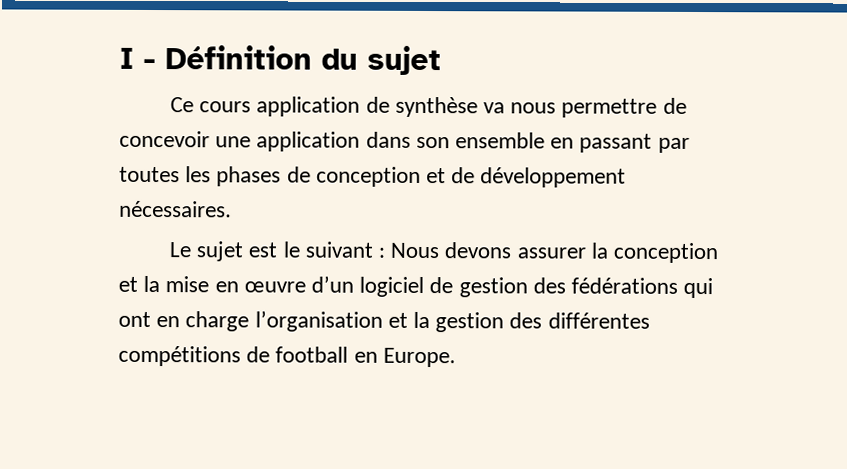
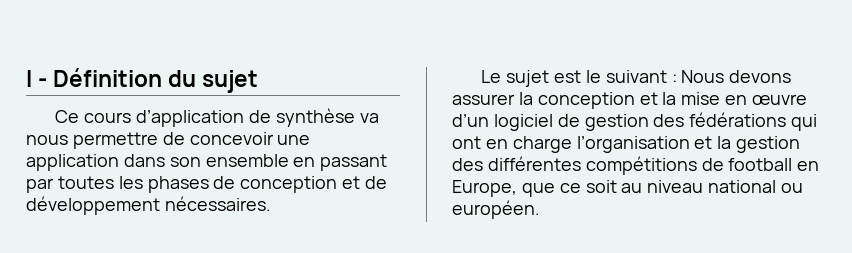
- Ce cours application de synthèse va nous permettre de concevoir une application dans son ensemble en passant par toutes les phases de conception et de développement nécessaires.
+ Ce cours d’application de synthèse va nous permettre de concevoir une application dans son ensemble en passant par toutes les phases de conception et de développement nécessaires.
- Le sujet est le suivant : Nous devons assurer la conception et la mise en œuvre d’un logiciel de gestion des fédérations qui ont en charge l’organisation et la gestion des différentes compétitions de football en Europe.
+ Le sujet est le suivant : Nous devons assurer la conception et la mise en œuvre d’un logiciel de gestion des fédérations qui ont en charge l’organisation et la gestion des différentes compétitions de football en Europe, que ce soit au niveau national ou européen.

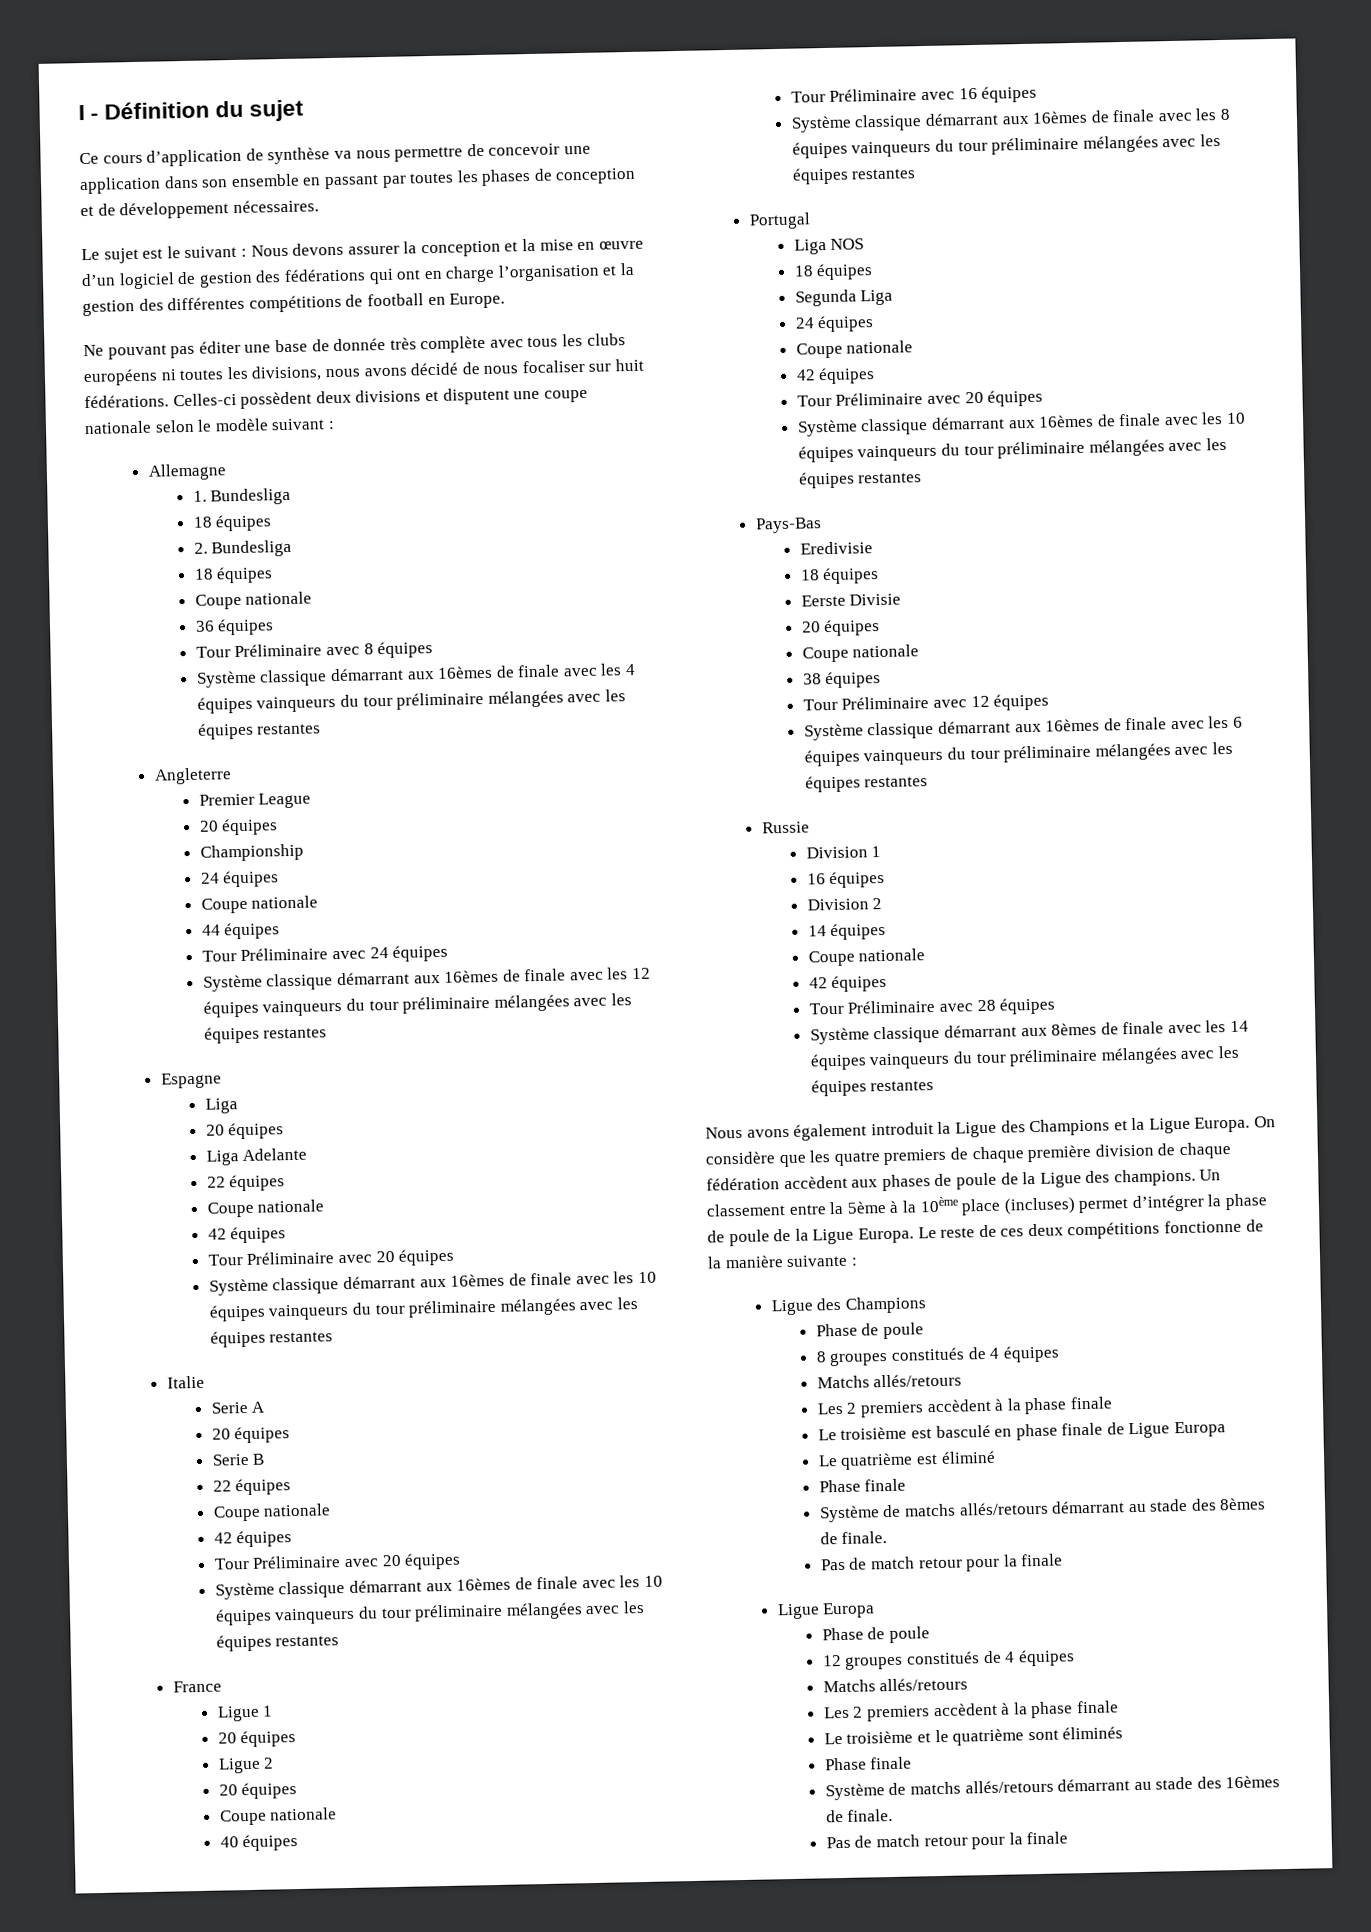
- Le sujet est le suivant : Nous devons assurer la conception et la mise en œuvre d’un logiciel de gestion des fédérations qui ont en charge l’organisation et la gestion des différentes compétitions de football en Europe, que ce soit au niveau national ou européen.
+ Le sujet est le suivant : Nous devons assurer la conception et la mise en œuvre d’un logiciel de gestion des fédérations qui ont en charge l’organisation et la gestion des différentes compétitions de football en Europe.
+ Ne pouvant pas éditer une base de donnée très complète avec tous les clubs européens ni toutes les divisions, nous avons décidé de nous focaliser sur huit fédérations. Celles-ci possèdent deux divisions et disputent une coupe nationale selon le modèle suivant :
+ Allemagne
+ 1. Bundesliga
+ 18 équipes
+ 2. Bundesliga
+ 18 équipes
+ Coupe nationale
+ 36 équipes
+ Tour Préliminaire avec 8 équipes
+ Système classique démarrant aux 16èmes de finale avec les 4 équipes vainqueurs du tour préliminaire mélangées avec les équipes restantes
+ Angleterre
+ Premier League
+ 20 équipes
+ Championship
+ 24 équipes
+ Coupe nationale
+ 44 équipes
+ Tour Préliminaire avec 24 équipes
+ Système classique démarrant aux 16èmes de finale avec les 12 équipes vainqueurs du tour préliminaire mélangées avec les équipes restantes
+ Espagne
+ Liga
+ 20 équipes
+ Liga Adelante
+ 22 équipes
+ Coupe nationale
+ 42 équipes
+ Tour Préliminaire avec 20 équipes
+ Système classique démarrant aux 16èmes de finale avec les 10 équipes vainqueurs du tour préliminaire mélangées avec les équipes restantes
+ Italie
+ Serie A
+ 20 équipes
+ Serie B
+ 22 équipes
+ Coupe nationale
+ 42 équipes
+ Tour Préliminaire avec 20 équipes
+ Système classique démarrant aux 16èmes de finale avec les 10 équipes vainqueurs du tour préliminaire mélangées avec les équipes restantes
+ France
+ Ligue 1
+ 20 équipes
+ Ligue 2
+ 20 équipes
+ Coupe nationale
+ 40 équipes
+ Tour Préliminaire avec 16 équipes
+ Système classique démarrant aux 16èmes de finale avec les 8 équipes vainqueurs du tour préliminaire mélangées avec les équipes restantes
+ Portugal
+ Liga NOS
+ 18 équipes
+ Segunda Liga
+ 24 équipes
+ Coupe nationale
+ 42 équipes
+ Tour Préliminaire avec 20 équipes
+ Système classique démarrant aux 16èmes de finale avec les 10 équipes vainqueurs du tour préliminaire mélangées avec les équipes restantes
+ Pays-Bas
+ Eredivisie
+ 18 équipes
+ Eerste Divisie
+ 20 équipes
+ Coupe nationale
+ 38 équipes
+ Tour Préliminaire avec 12 équipes
+ Système classique démarrant aux 16èmes de finale avec les 6 équipes vainqueurs du tour préliminaire mélangées avec les équipes restantes
+ Russie
+ Division 1
+ 16 équipes
+ Division 2
+ 14 équipes
+ Coupe nationale
+ 42 équipes
+ Tour Préliminaire avec 28 équipes
+ Système classique démarrant aux 8èmes de finale avec les 14 équipes vainqueurs du tour préliminaire mélangées avec les équipes restantes
+ Nous avons également introduit la Ligue des Champions et la Ligue Europa. On considère que les quatre premiers de chaque première division de chaque fédération accèdent aux phases de poule de la Ligue des champions. Un classement entre la 5ème à la 10ème place (incluses) permet d’intégrer la phase de poule de la Ligue Europa. Le reste de ces deux compétitions fonctionne de la manière suivante :
+ Ligue des Champions
+ Phase de poule
+ 8 groupes constitués de 4 équipes
+ Matchs allés/retours
+ Les 2 premiers accèdent à la phase finale
+ Le troisième est basculé en phase finale de Ligue Europa
+ Le quatrième est éliminé
+ Phase finale
+ Système de matchs allés/retours démarrant au stade des 8èmes de finale.
+ Pas de match retour pour la finale
+ Ligue Europa
+ Phase de poule
+ 12 groupes constitués de 4 équipes
+ Matchs allés/retours
+ Les 2 premiers accèdent à la phase finale
+ Le troisième et le quatrième sont éliminés
+ Phase finale
+ Système de matchs allés/retours démarrant au stade des 16èmes de finale.
+ Pas de match retour pour la finale

